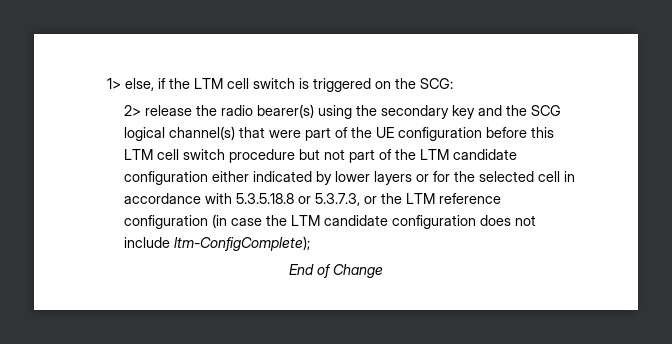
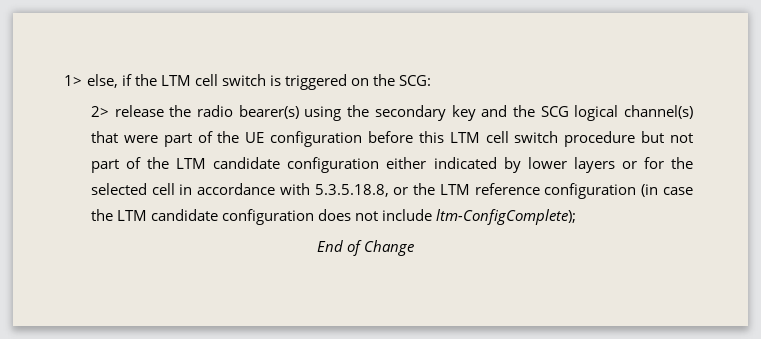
- 2> release the radio bearer(s) using the secondary key and the SCG logical channel(s) that were part of the UE configuration before this LTM cell switch procedure but not part of the LTM candidate configuration either indicated by lower layers or for the selected cell in accordance with 5.3.5.18.8 or 5.3.7.3, or the LTM reference configuration (in case the LTM candidate configuration does not include ltm-ConfigComplete);
+ 2> release the radio bearer(s) using the secondary key and the SCG logical channel(s) that were part of the UE configuration before this LTM cell switch procedure but not part of the LTM candidate configuration either indicated by lower layers or for the selected cell in accordance with 5.3.5.18.8, or the LTM reference configuration (in case the LTM candidate configuration does not include ltm-ConfigComplete);

